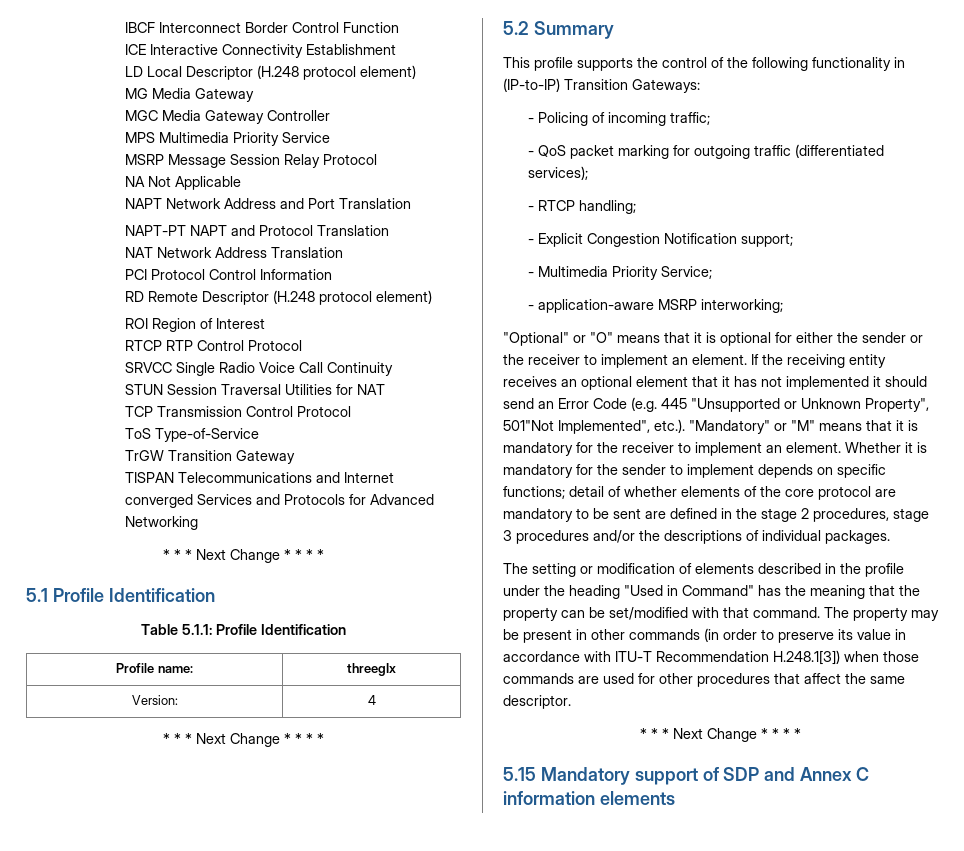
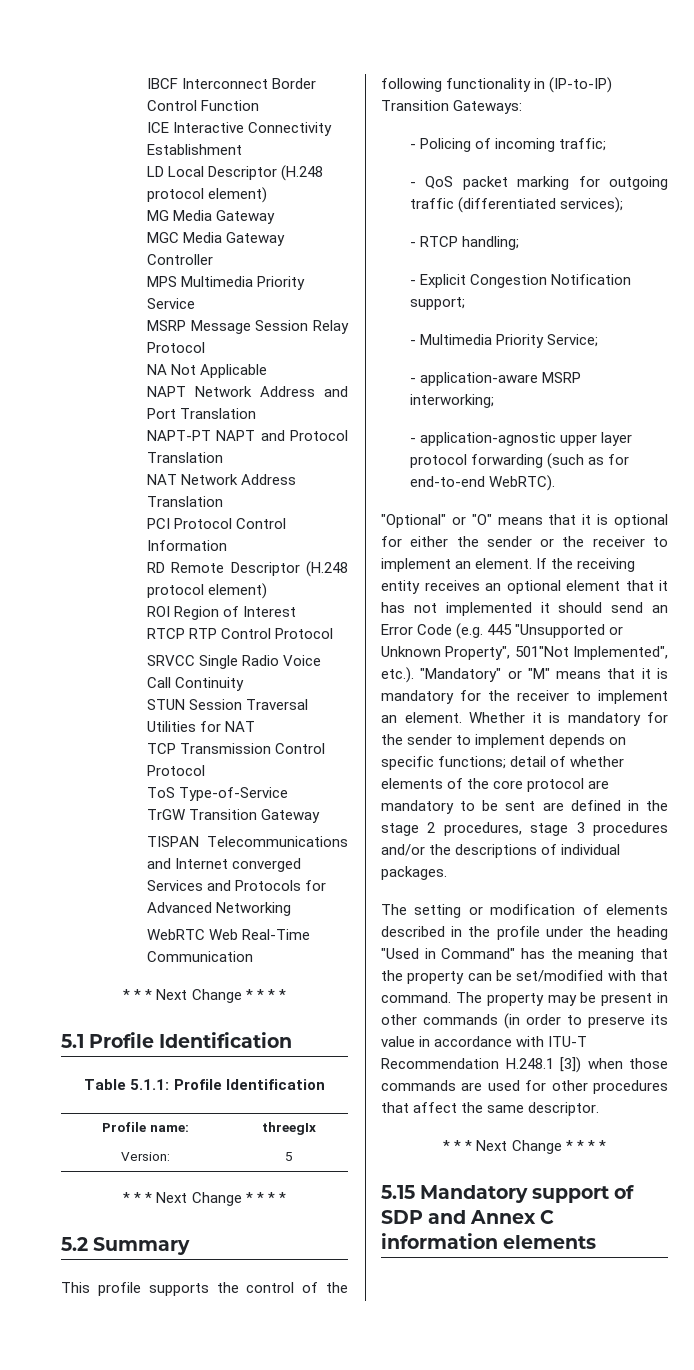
+ WebRTC Web Real-Time Communication
- Version: | 4
+ Version: | 5
+ - application-agnostic upper layer protocol forwarding (such as for end-to-end WebRTC).
- The property may be present in other commands (in order to preserve its value in accordance with ITU-T Recommendation H.248.1[3]) when those commands are used for other procedures that affect the same descriptor.
+ The property may be present in other commands (in order to preserve its value in accordance with ITU-T Recommendation H.248.1 [3]) when those commands are used for other procedures that affect the same descriptor.

